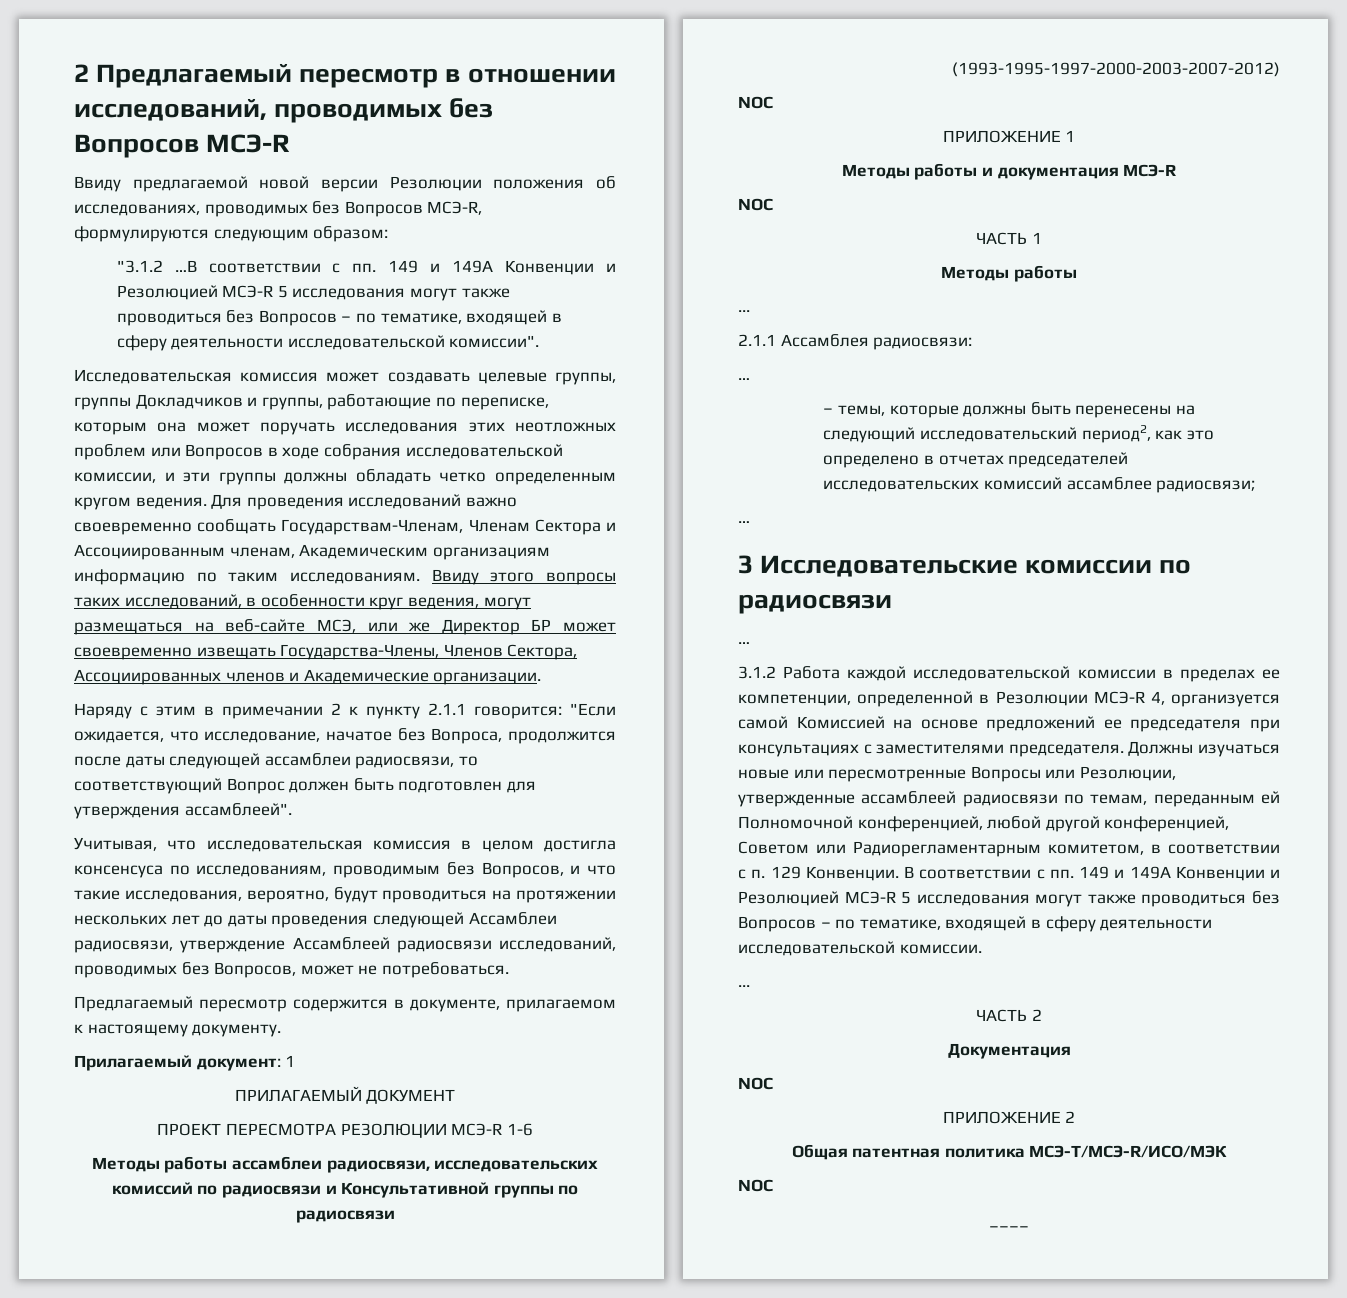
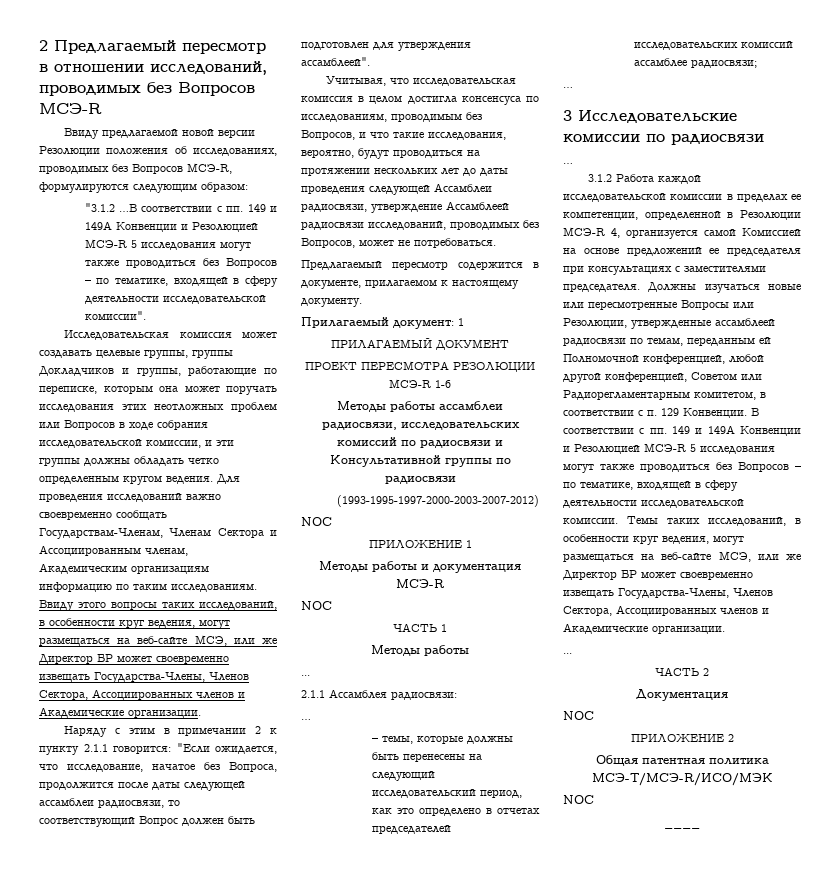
- – темы, которые должны быть перенесены на следующий исследовательский период2, как это определено в отчетах председателей исследовательских комиссий ассамблее радиосвязи;
+ – темы, которые должны быть перенесены на следующий исследовательский период, как это определено в отчетах председателей исследовательских комиссий ассамблее радиосвязи;
+ Темы таких исследований, в особенности круг ведения, могут размещаться на веб-сайте МСЭ, или же Директор БР может своевременно извещать Государства-Члены, Членов Сектора, Ассоциированных членов и Академические организации.

